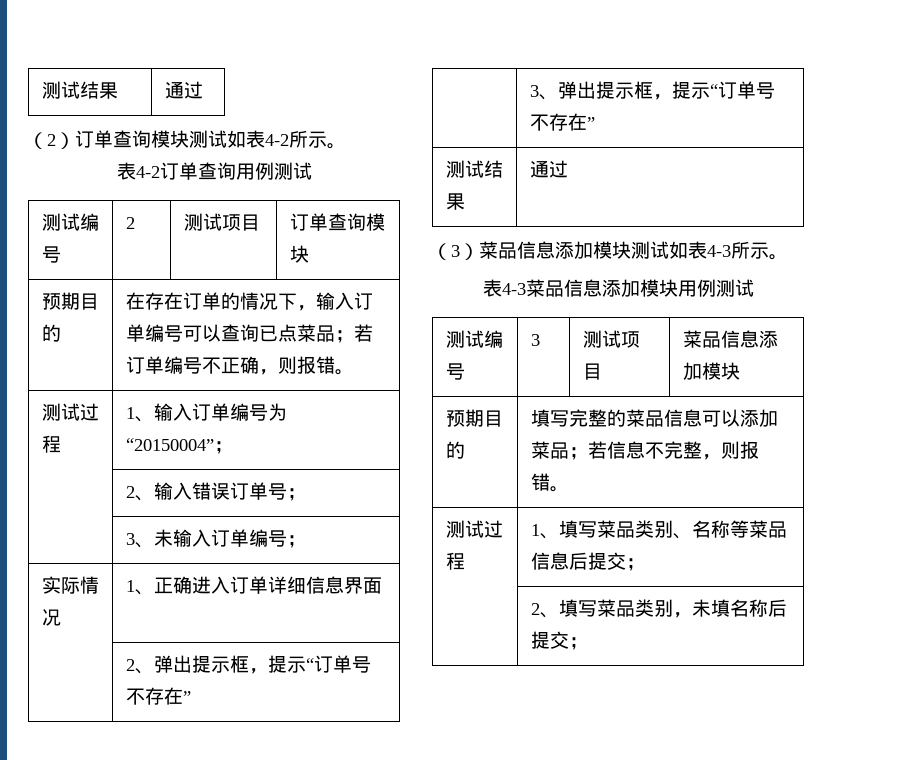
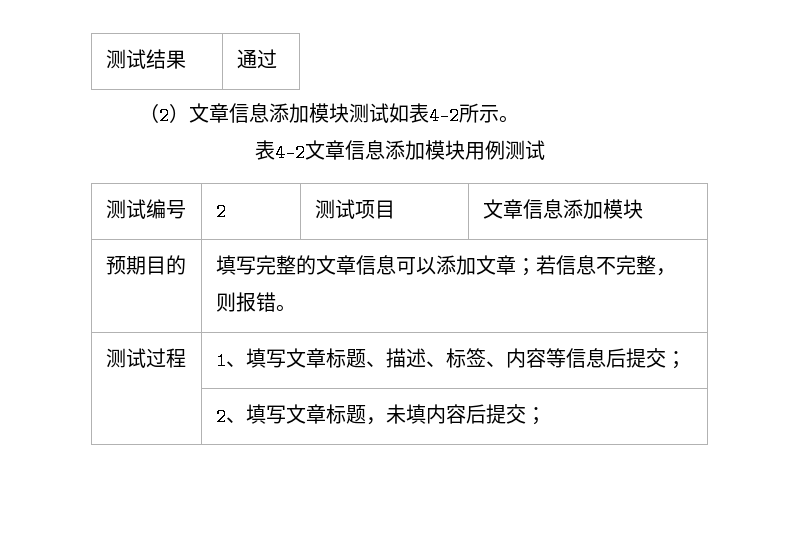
- （2）订单查询模块测试如表4-2所示。
+ （2）文章信息添加模块测试如表4-2所示。
- 表4-2订单查询用例测试
+ 表4-2文章信息添加模块用例测试
- 测试编号 | 2 | 测试项目 | 订单查询模块
- 预期目的 | 在存在订单的情况下，输入订单编号可以查询已点菜品；若订单编号不正确，则报错。
- 测试过程 | 1、输入订单编号为“20150004”；
- | 2、输入错误订单号；
- | 3、未输入订单编号；
- 实际情况 | 1、正确进入订单详细信息界面
- | 2、弹出提示框，提示“订单号不存在”
- | 3、弹出提示框，提示“订单号不存在”
- 测试结果 | 通过
- （3）菜品信息添加模块测试如表4-3所示。
- 表4-3菜品信息添加模块用例测试
- 测试编号 | 3 | 测试项目 | 菜品信息添加模块
+ 测试编号 | 2 | 测试项目 | 文章信息添加模块
- 预期目的 | 填写完整的菜品信息可以添加菜品；若信息不完整，则报错。
+ 预期目的 | 填写完整的文章信息可以添加文章；若信息不完整，则报错。
- 测试过程 | 1、填写菜品类别、名称等菜品信息后提交；
+ 测试过程 | 1、填写文章标题、描述、标签、内容等信息后提交；
- | 2、填写菜品类别，未填名称后提交；
+ | 2、填写文章标题，未填内容后提交；

